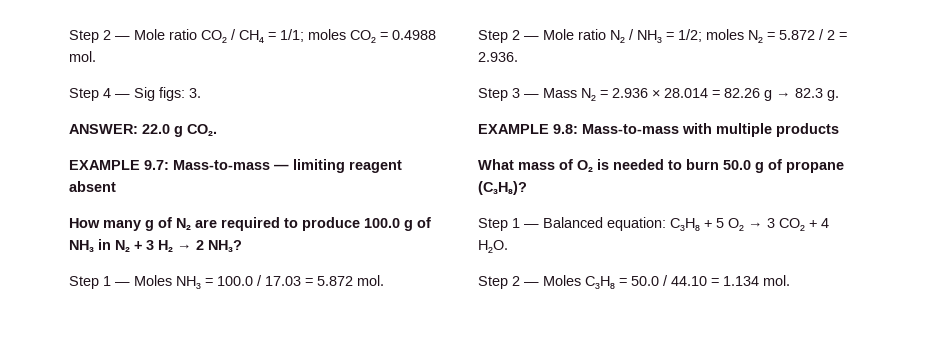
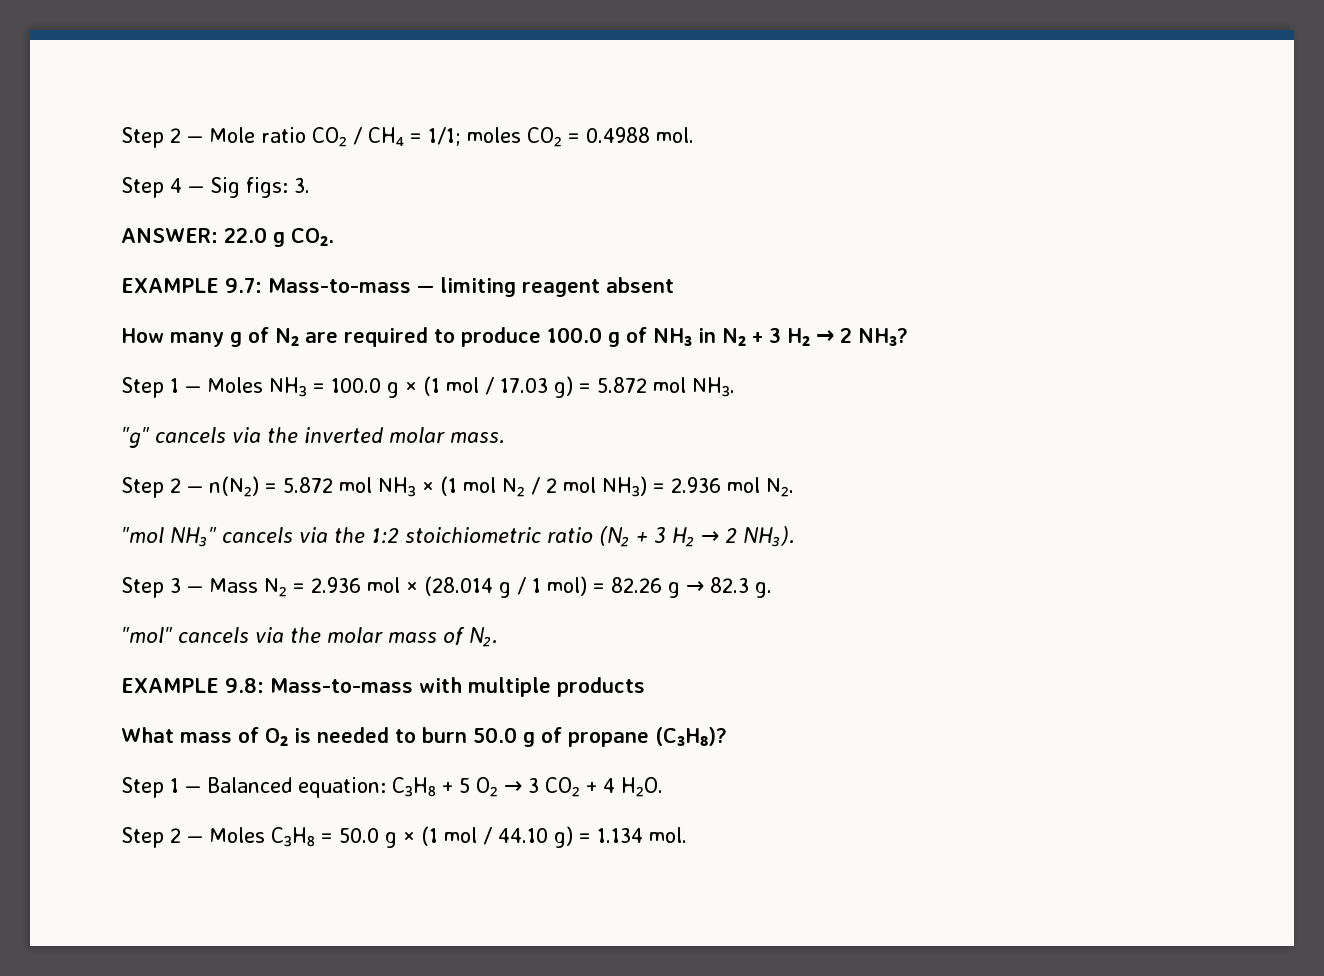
- Step 1 — Moles NH₃ = 100.0 / 17.03 = 5.872 mol.
- Step 2 — Mole ratio N₂ / NH₃ = 1/2; moles N₂ = 5.872 / 2 = 2.936.
+ Step 1 — Moles NH₃ = 100.0 g × (1 mol / 17.03 g) = 5.872 mol NH₃.
+ "g" cancels via the inverted molar mass.
+ Step 2 — n(N₂) = 5.872 mol NH₃ × (1 mol N₂ / 2 mol NH₃) = 2.936 mol N₂.
+ "mol NH₃" cancels via the 1:2 stoichiometric ratio (N₂ + 3 H₂ → 2 NH₃).
- Step 3 — Mass N₂ = 2.936 × 28.014 = 82.26 g → 82.3 g.
+ Step 3 — Mass N₂ = 2.936 mol × (28.014 g / 1 mol) = 82.26 g → 82.3 g.
+ "mol" cancels via the molar mass of N₂.
- Step 2 — Moles C₃H₈ = 50.0 / 44.10 = 1.134 mol.
+ Step 2 — Moles C₃H₈ = 50.0 g × (1 mol / 44.10 g) = 1.134 mol.

